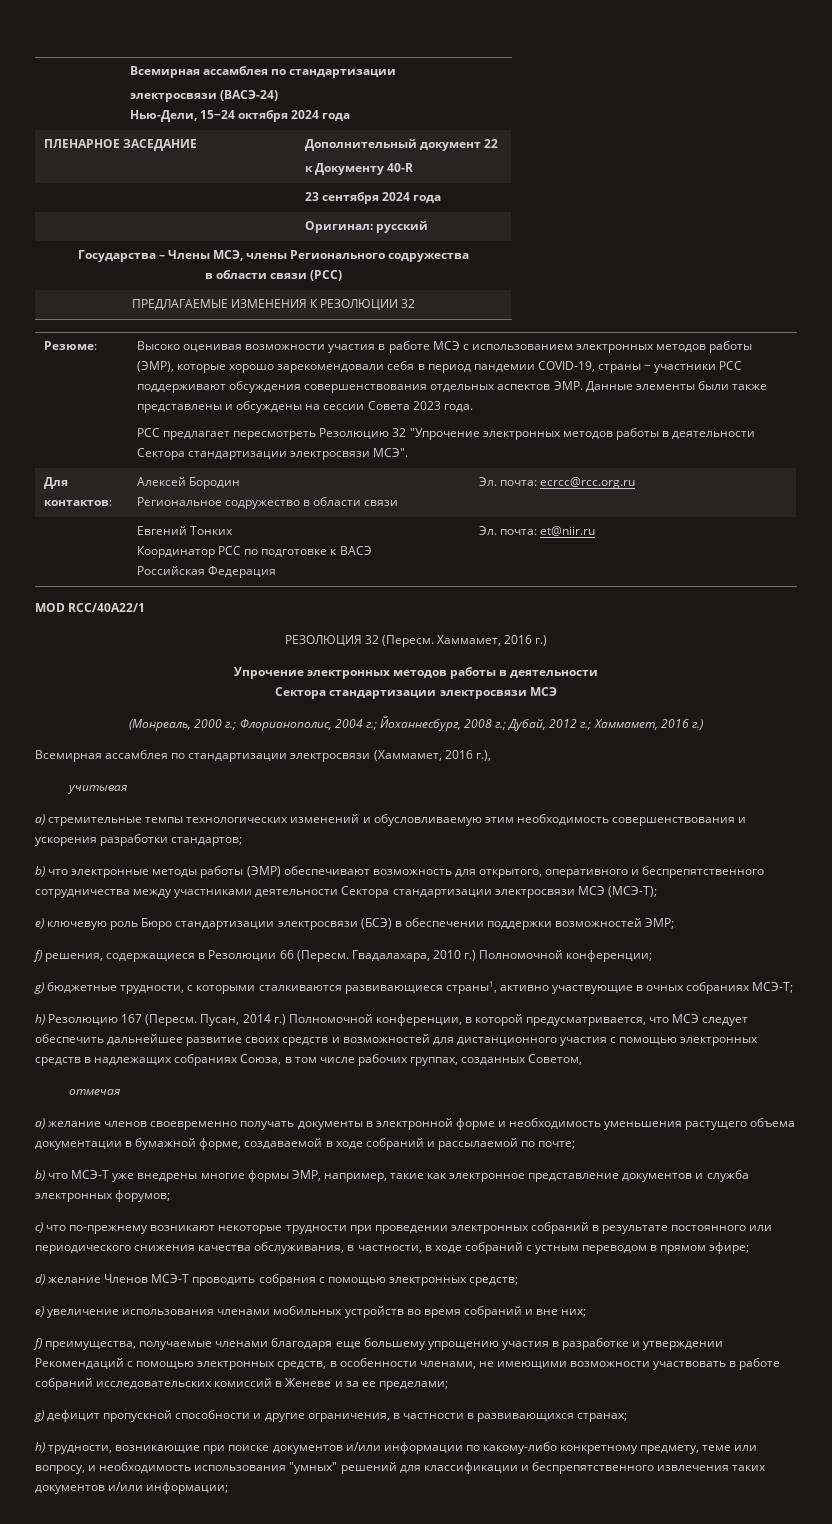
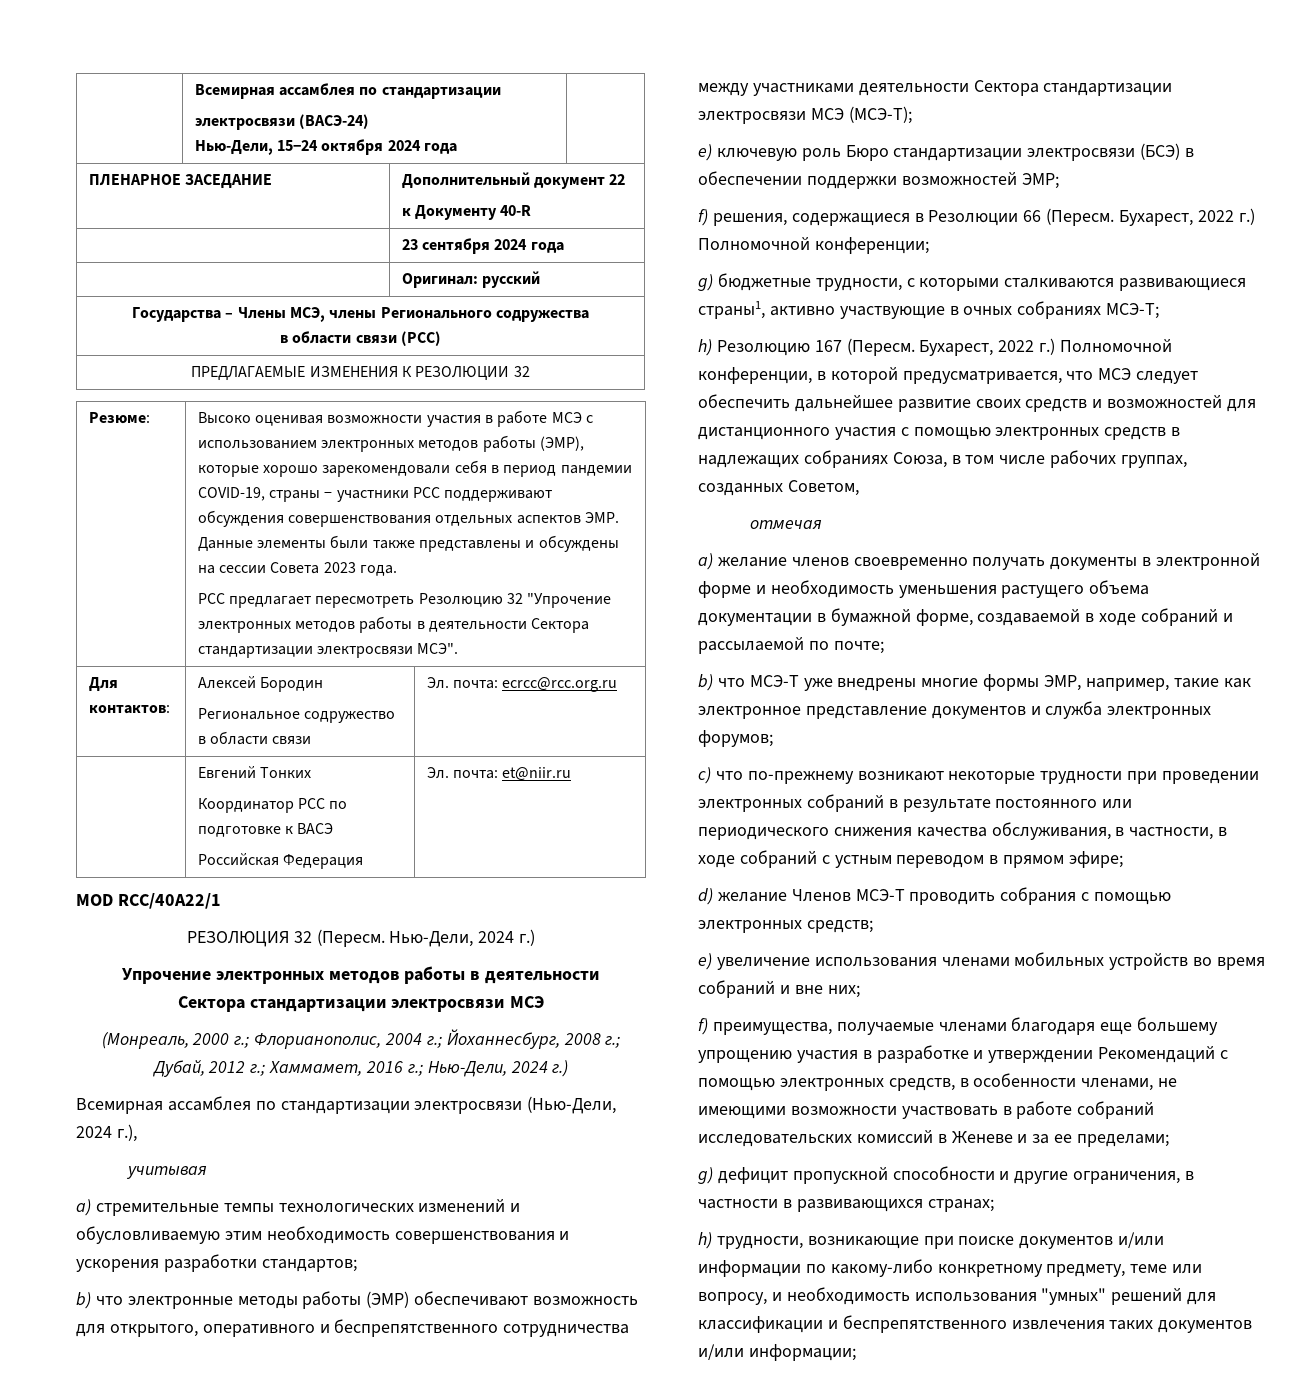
- РЕЗОЛЮЦИЯ 32 (Пересм. Хаммамет, 2016 г.)
+ РЕЗОЛЮЦИЯ 32 (Пересм. Нью-Дели, 2024 г.)
- (Монреаль, 2000 г.; Флорианополис, 2004 г.; Йоханнесбург, 2008 г.; Дубай, 2012 г.; Хаммамет, 2016 г.)
+ (Монреаль, 2000 г.; Флорианополис, 2004 г.; Йоханнесбург, 2008 г.; Дубай, 2012 г.; Хаммамет, 2016 г.; Нью-Дели, 2024 г.)
- Всемирная ассамблея по стандартизации электросвязи (Хаммамет, 2016 г.),
+ Всемирная ассамблея по стандартизации электросвязи (Нью-Дели, 2024 г.),
- Гвадалахара, 2010 г.) Полномочной конференции;
+ Бухарест, 2022 г.) Полномочной конференции;
- Пусан, 2014 г.) Полномочной конференции, в которой предусматривается, что МСЭ следует обеспечить дальнейшее развитие своих средств и возможностей для дистанционного участия с помощью электронных средств в надлежащих собраниях Союза, в том числе рабочих группах, созданных Советом,
+ Бухарест, 2022 г.) Полномочной конференции, в которой предусматривается, что МСЭ следует обеспечить дальнейшее развитие своих средств и возможностей для дистанционного участия с помощью электронных средств в надлежащих собраниях Союза, в том числе рабочих группах, созданных Советом,

